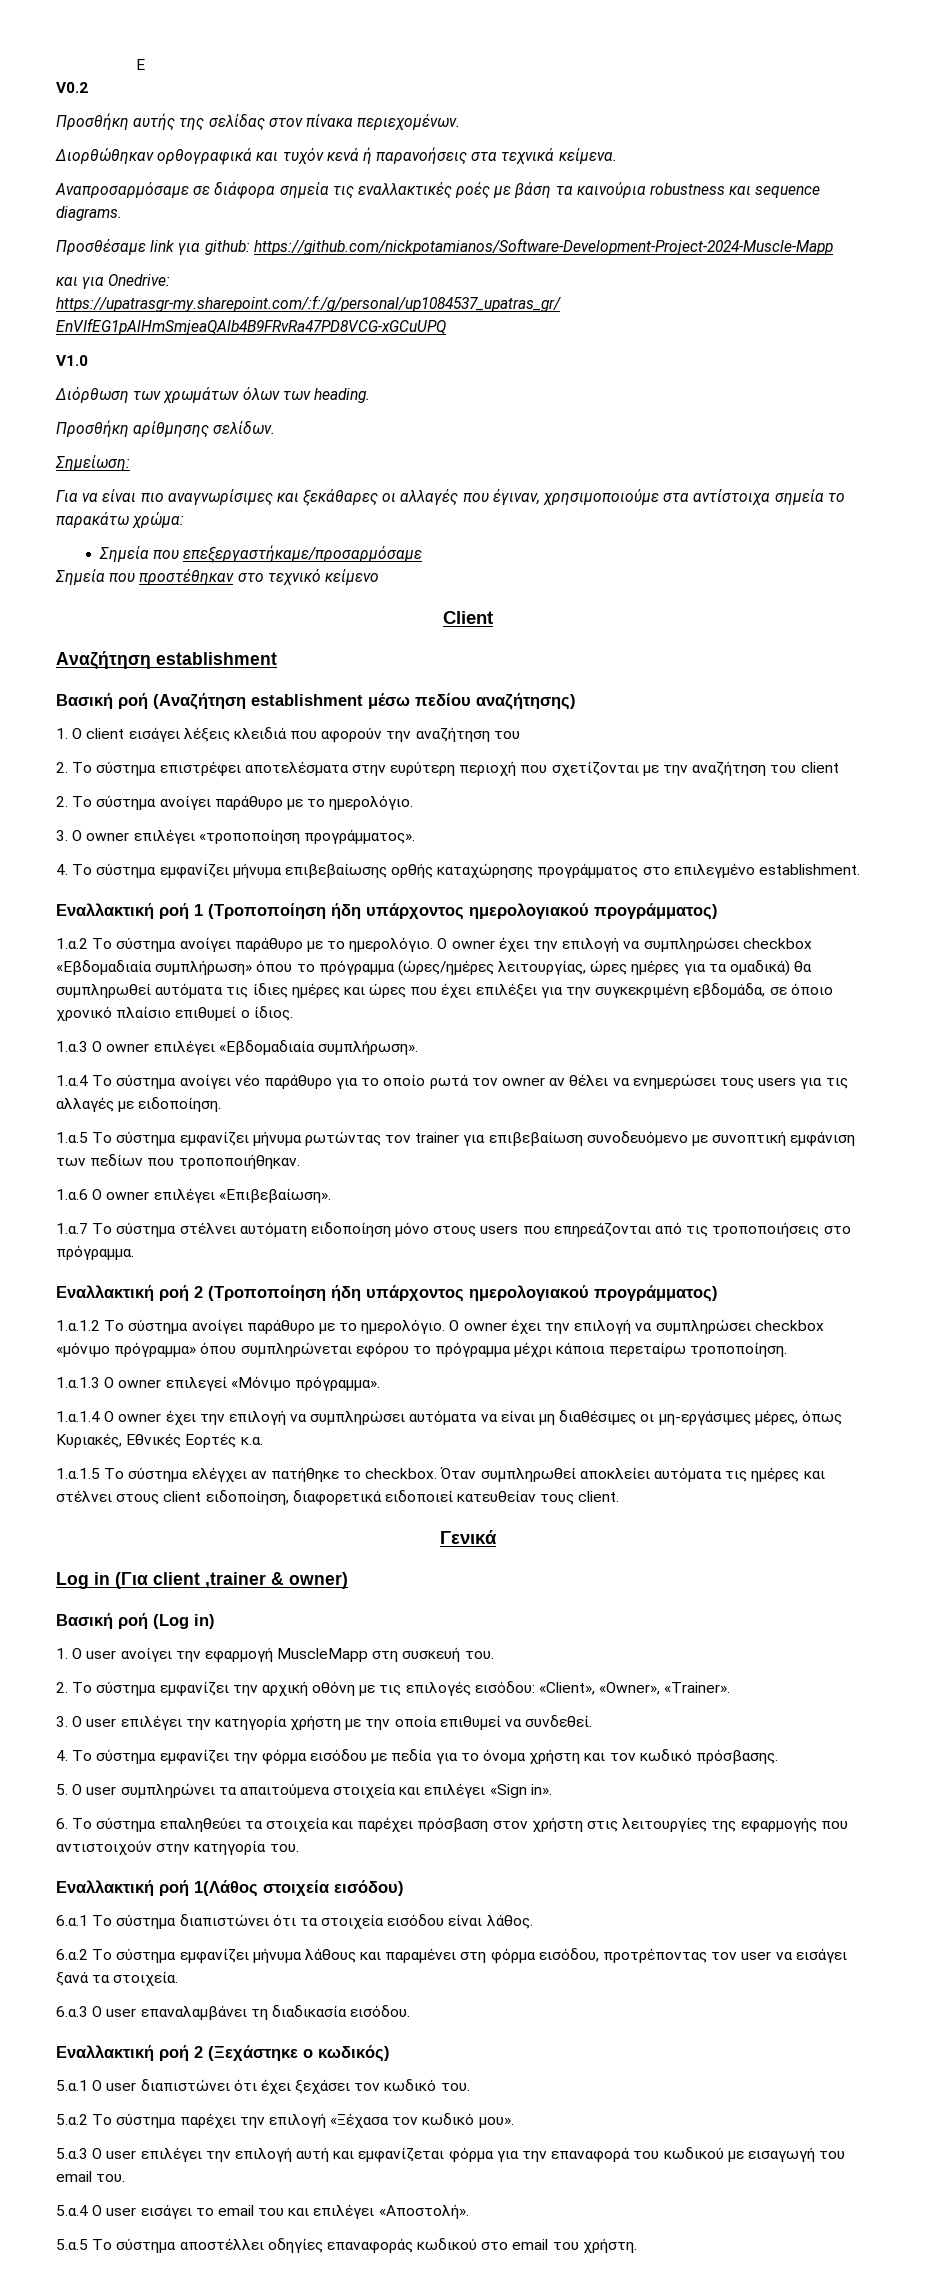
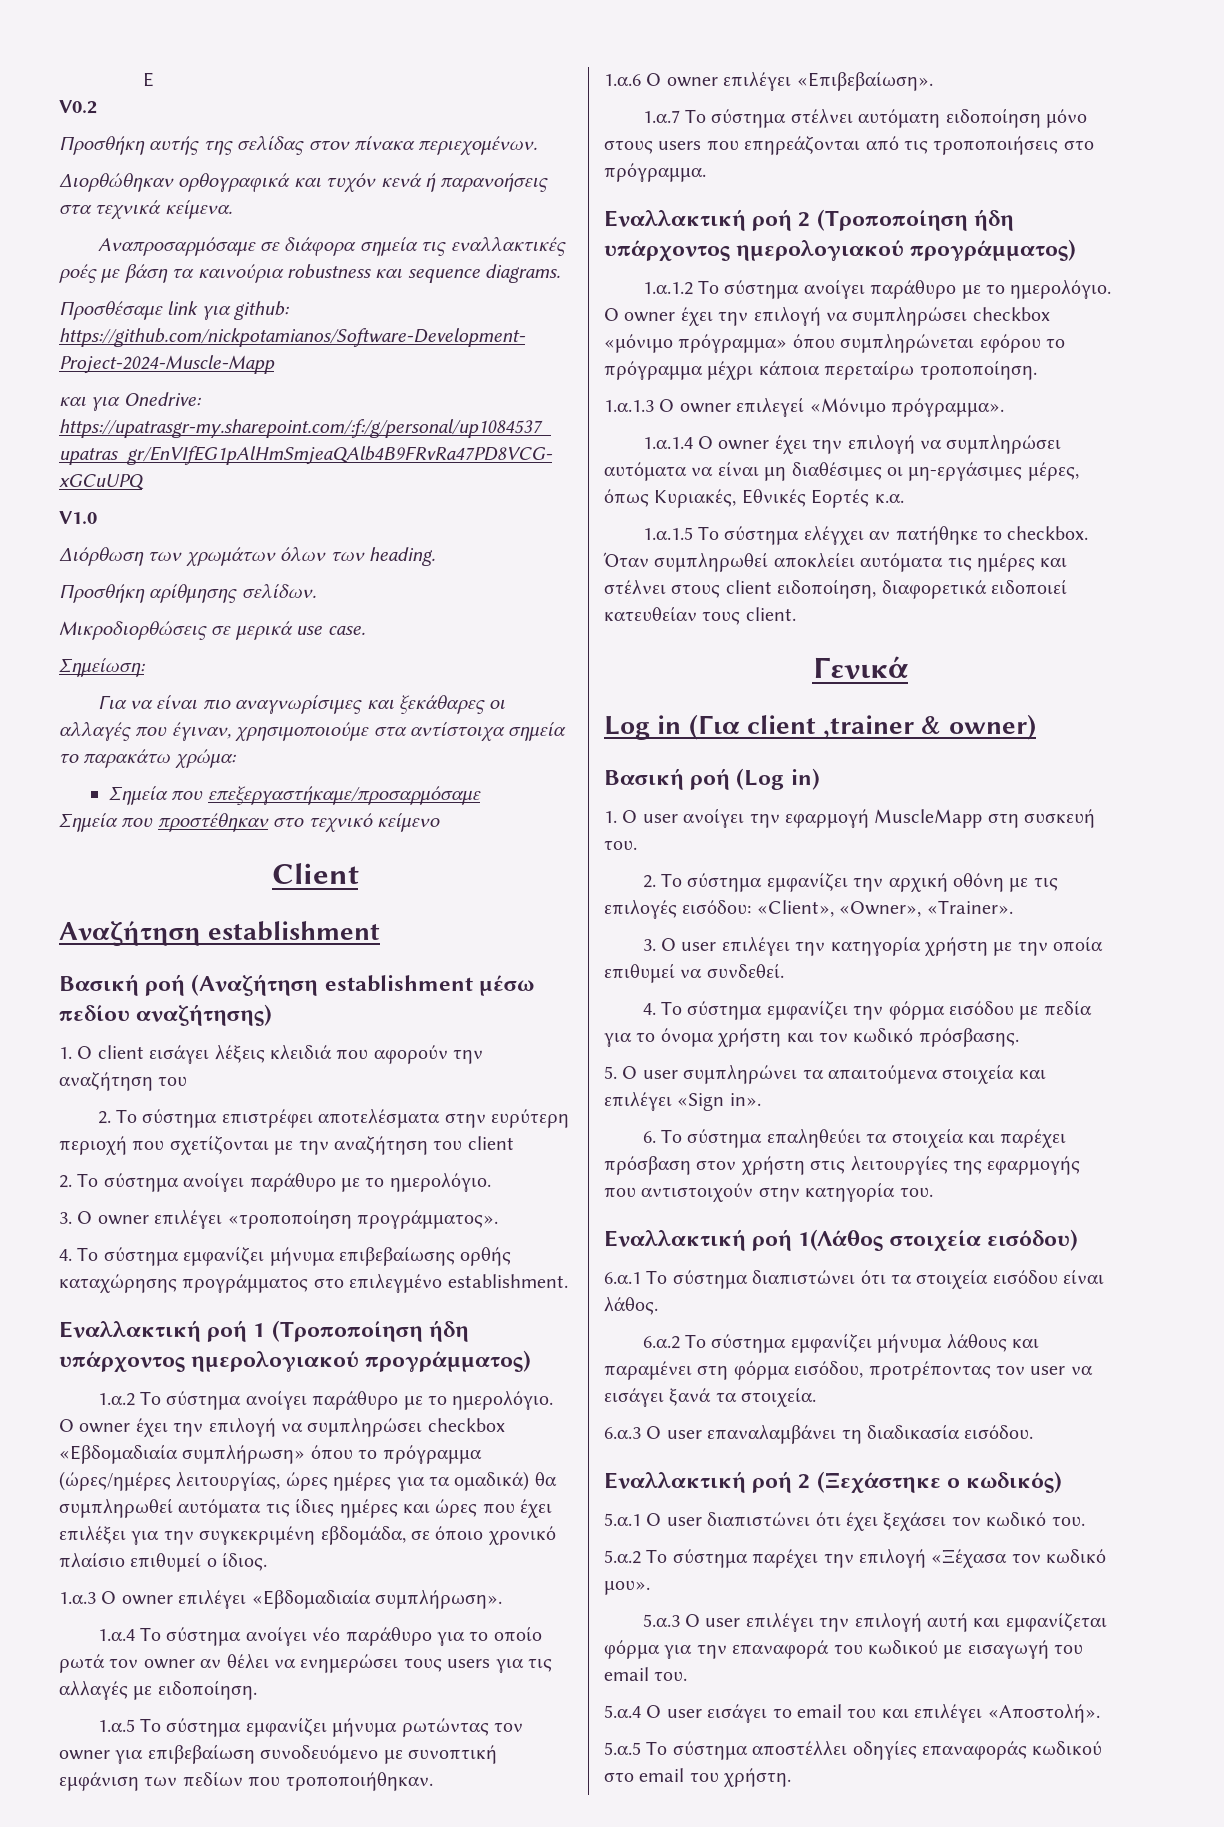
+ Μικροδιορθώσεις σε μερικά use case.
- 1.α.5 Το σύστημα εμφανίζει μήνυμα ρωτώντας τον trainer για επιβεβαίωση συνοδευόμενο με συνοπτική εμφάνιση των πεδίων που τροποποιήθηκαν.
+ 1.α.5 Το σύστημα εμφανίζει μήνυμα ρωτώντας τον owner για επιβεβαίωση συνοδευόμενο με συνοπτική εμφάνιση των πεδίων που τροποποιήθηκαν.

